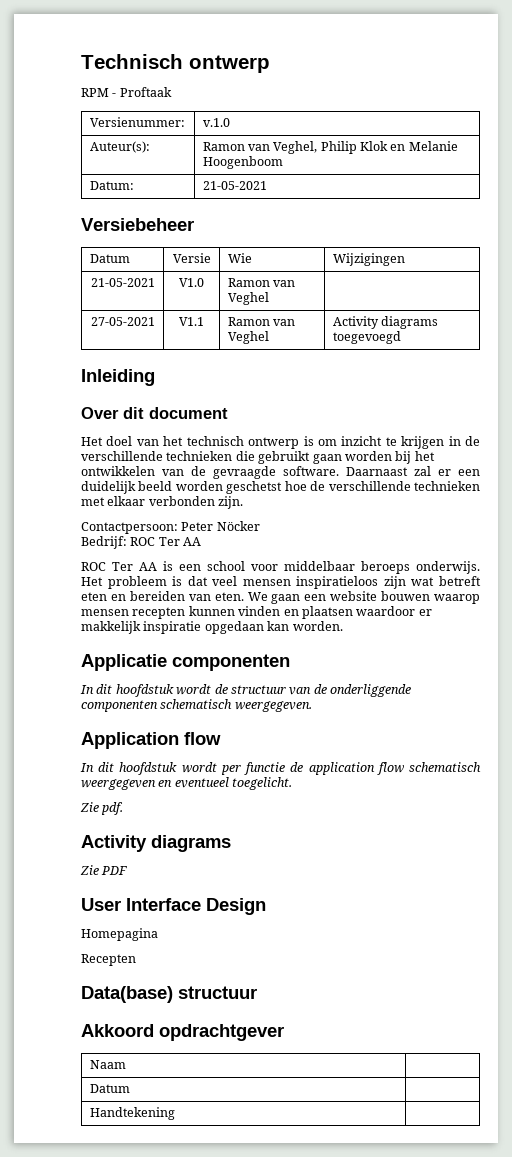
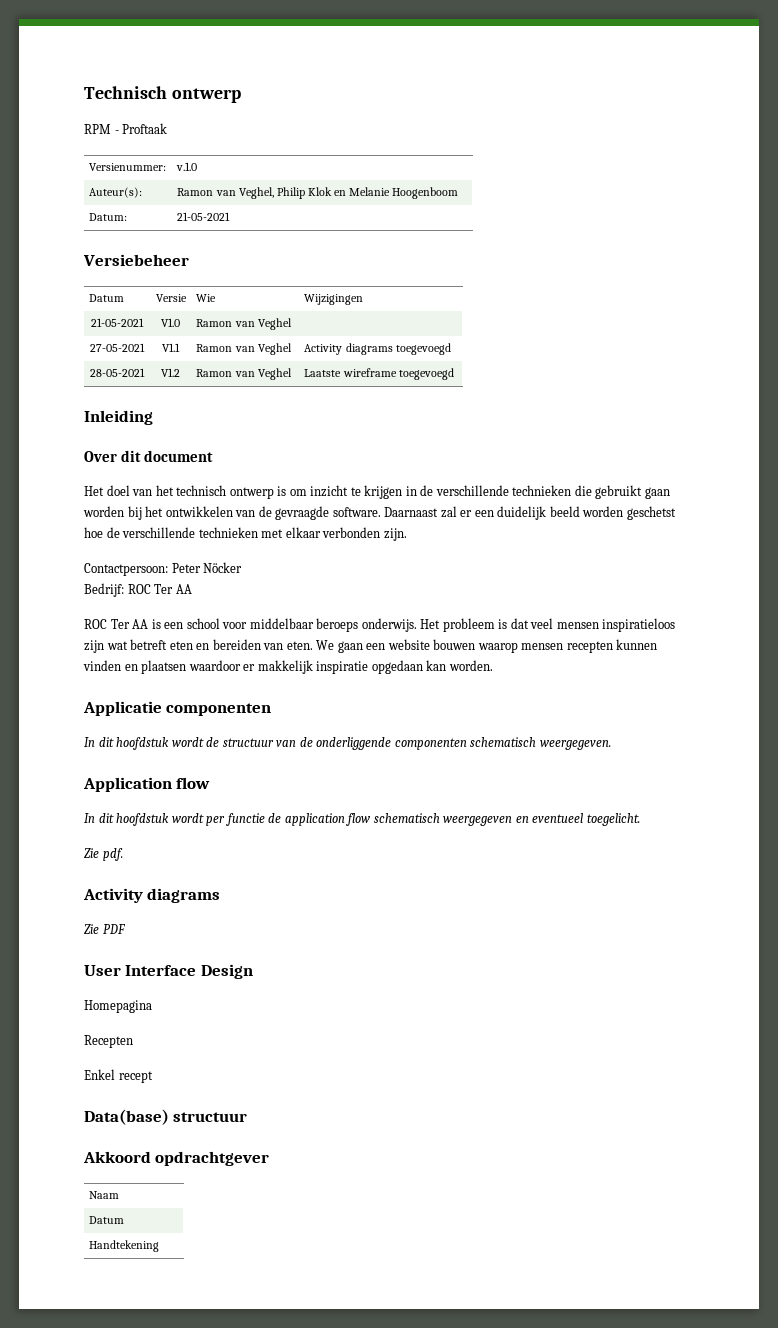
+ 28-05-2021 | V1.2 | Ramon van Veghel | Laatste wireframe toegevoegd
+ Enkel recept

